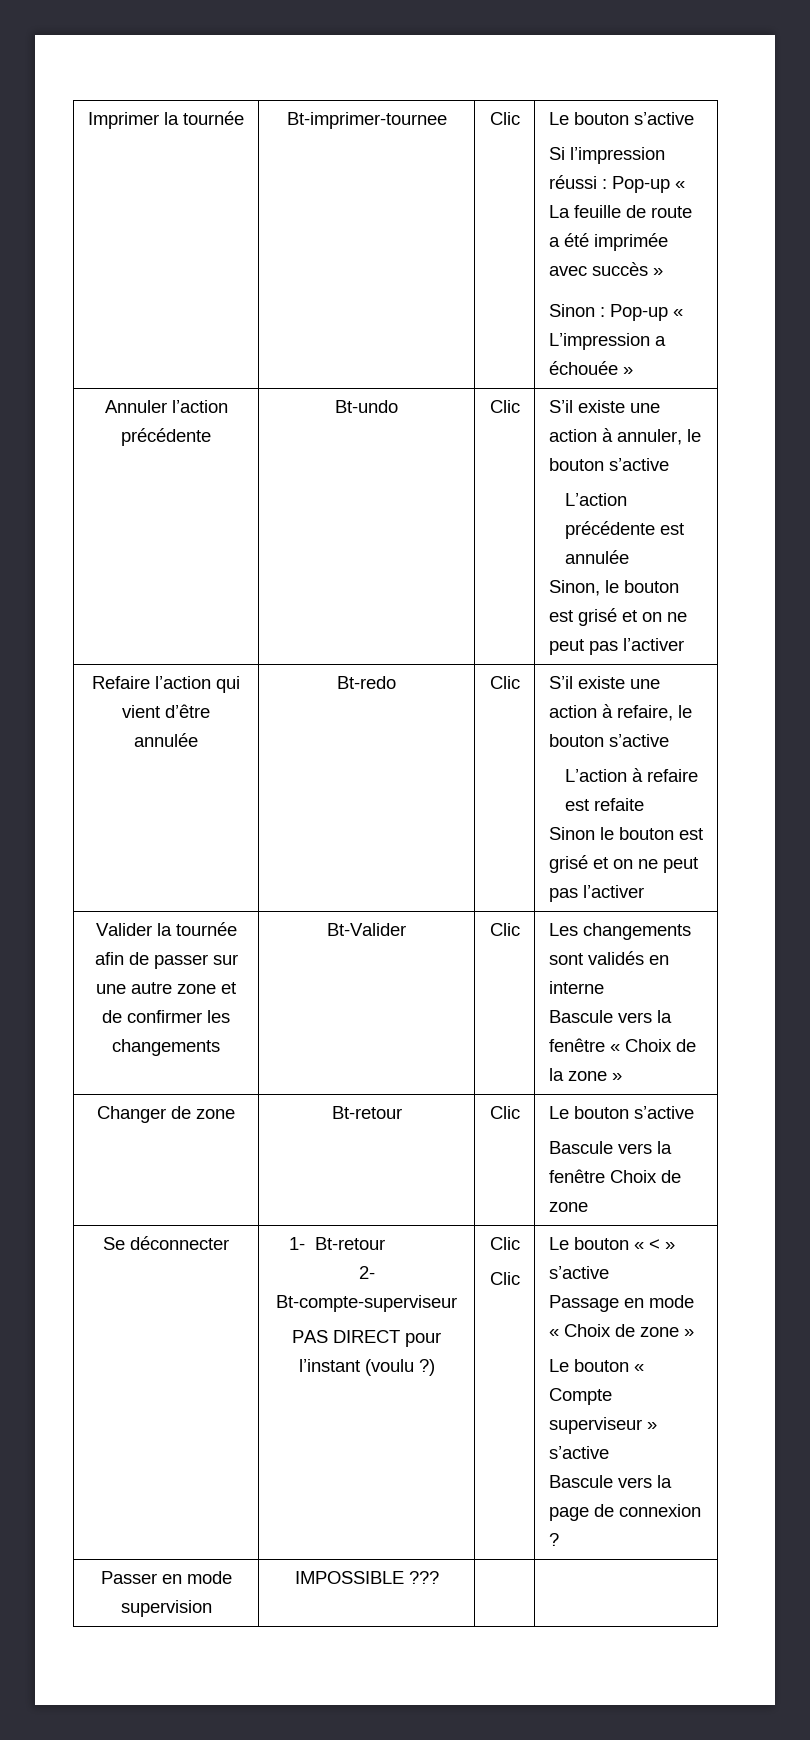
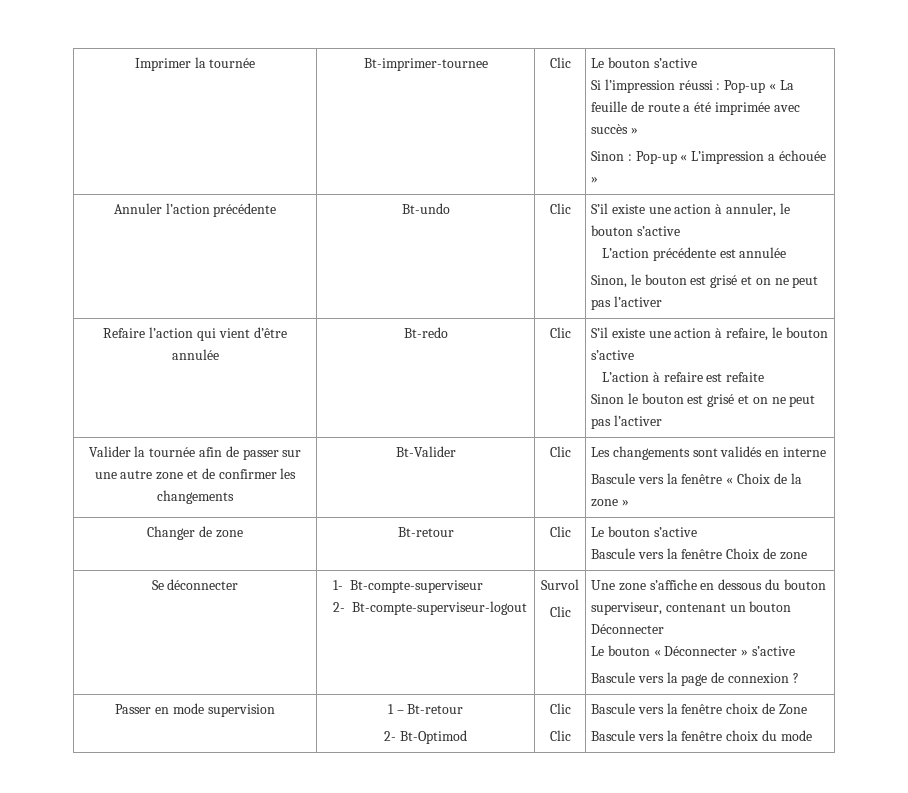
- 1- Bt-retour
- 2- Bt-compte-superviseur
- PAS DIRECT pour l’instant (voulu ?) | Clic
- Clic | Le bouton « < » s’active
- Passage en mode « Choix de zone »
- Le bouton « Compte superviseur » s’active
+ 1- Bt-compte-superviseur
+ 2- Bt-compte-superviseur-logout | Survol
+ Clic | Une zone s’affiche en dessous du bouton superviseur, contenant un bouton Déconnecter
+ Le bouton « Déconnecter » s’active
- Passer en mode supervision | IMPOSSIBLE ??? | |
+ Passer en mode supervision | 1 – Bt-retour
+ 2- Bt-Optimod | Clic
+ Clic | Bascule vers la fenêtre choix de Zone
+ Bascule vers la fenêtre choix du mode

